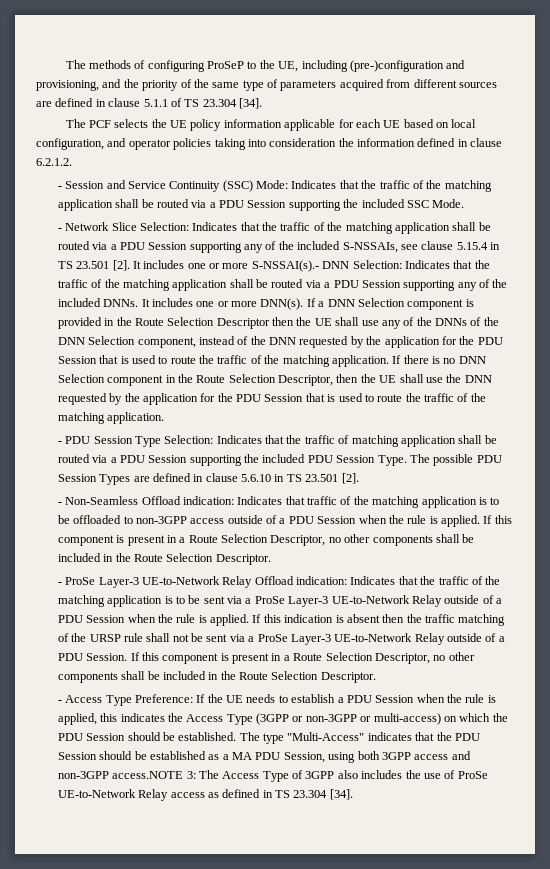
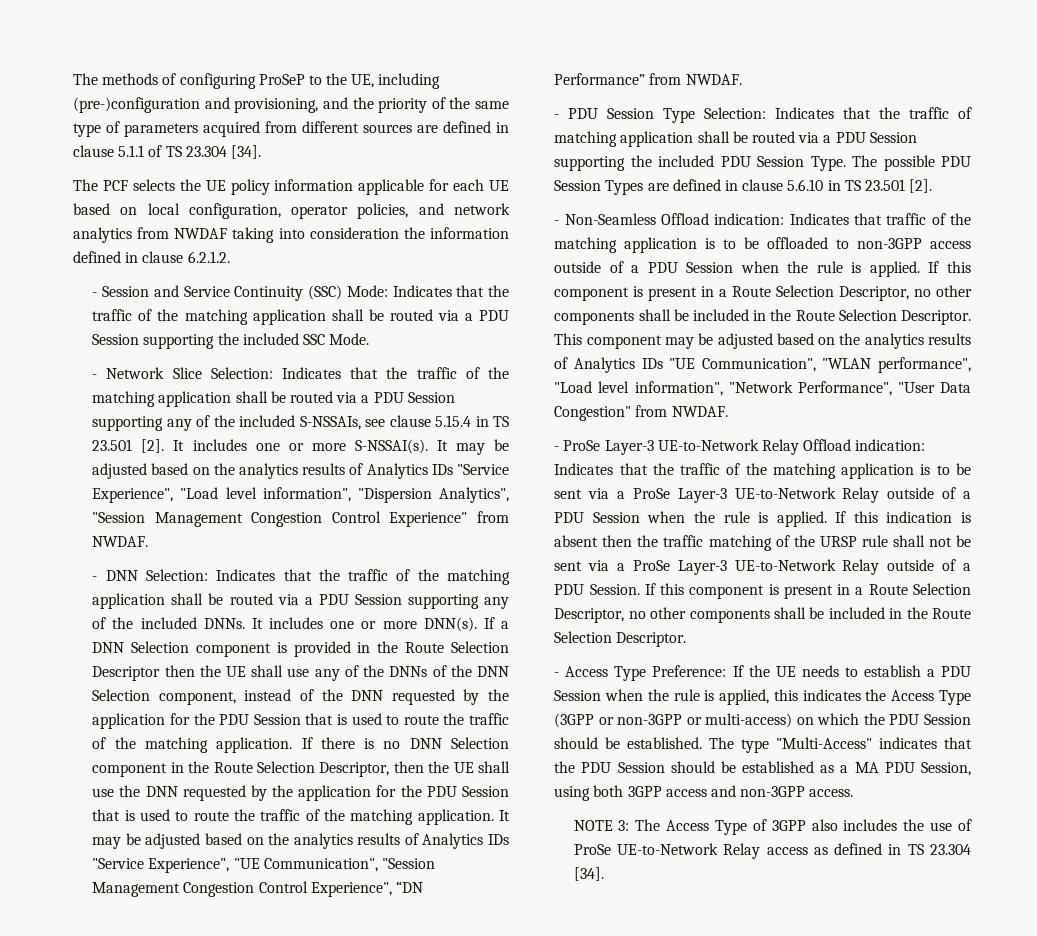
- The PCF selects the UE policy information applicable for each UE based on local configuration, and operator policies taking into consideration the information defined in clause 6.2.1.2.
+ The PCF selects the UE policy information applicable for each UE based on local configuration, operator policies, and network analytics from NWDAF taking into consideration the information defined in clause 6.2.1.2.
- It includes one or more S-NSSAI(s).- DNN Selection: Indicates that the traffic of the matching application shall be routed via a PDU Session supporting any of the included DNNs.
+ It includes one or more S-NSSAI(s). It may be adjusted based on the analytics results of Analytics IDs "Service Experience", "Load level information", "Dispersion Analytics", "Session Management Congestion Control Experience" from NWDAF.
+ - DNN Selection: Indicates that the traffic of the matching application shall be routed via a PDU Session supporting any of the included DNNs.
+ It may be adjusted based on the analytics results of Analytics IDs "Service Experience", "UE Communication", "Session Management Congestion Control Experience", “DN Performance” from NWDAF.
+ This component may be adjusted based on the analytics results of Analytics IDs "UE Communication", "WLAN performance", "Load level information", "Network Performance", "User Data Congestion" from NWDAF.
- The type "Multi-Access" indicates that the PDU Session should be established as a MA PDU Session, using both 3GPP access and non-3GPP access.NOTE 3: The Access Type of 3GPP also includes the use of ProSe UE-to-Network Relay access as defined in TS 23.304 [34].
+ The type "Multi-Access" indicates that the PDU Session should be established as a MA PDU Session, using both 3GPP access and non-3GPP access.
+ NOTE 3: The Access Type of 3GPP also includes the use of ProSe UE-to-Network Relay access as defined in TS 23.304 [34].

